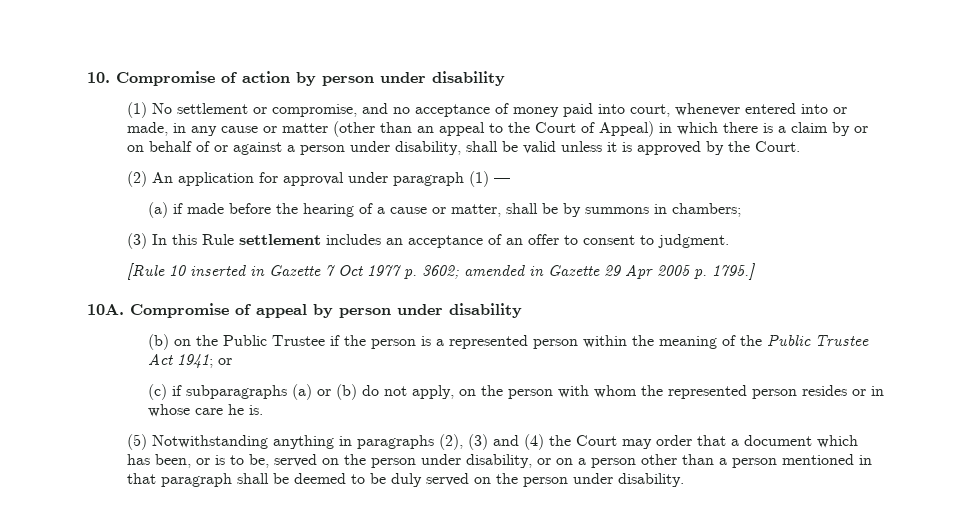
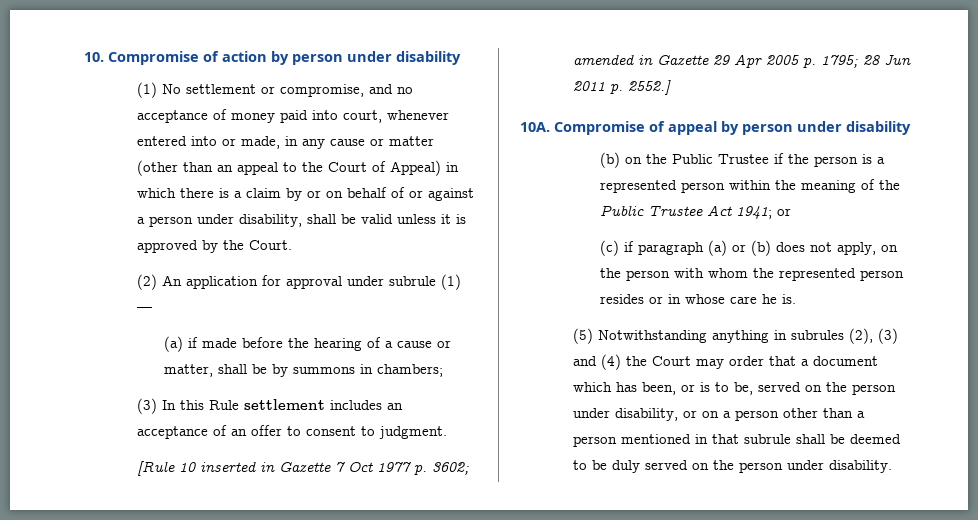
- (2) An application for approval under paragraph (1) —
+ (2) An application for approval under subrule (1) —
- [Rule 10 inserted in Gazette 7 Oct 1977 p. 3602; amended in Gazette 29 Apr 2005 p. 1795.]
+ [Rule 10 inserted in Gazette 7 Oct 1977 p. 3602; amended in Gazette 29 Apr 2005 p. 1795; 28 Jun 2011 p. 2552.]
- (c) if subparagraphs (a) or (b) do not apply, on the person with whom the represented person resides or in whose care he is.
+ (c) if paragraph (a) or (b) does not apply, on the person with whom the represented person resides or in whose care he is.
- (5) Notwithstanding anything in paragraphs (2), (3) and (4) the Court may order that a document which has been, or is to be, served on the person under disability, or on a person other than a person mentioned in that paragraph shall be deemed to be duly served on the person under disability.
+ (5) Notwithstanding anything in subrules (2), (3) and (4) the Court may order that a document which has been, or is to be, served on the person under disability, or on a person other than a person mentioned in that subrule shall be deemed to be duly served on the person under disability.

